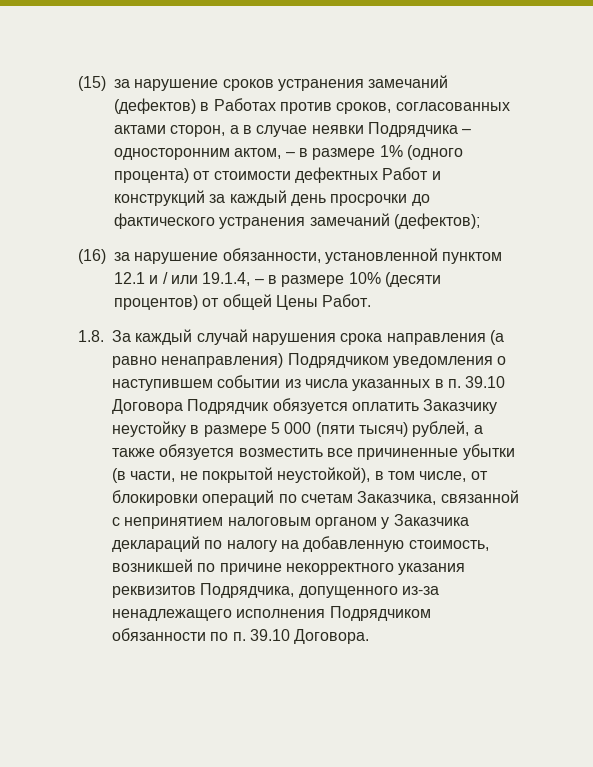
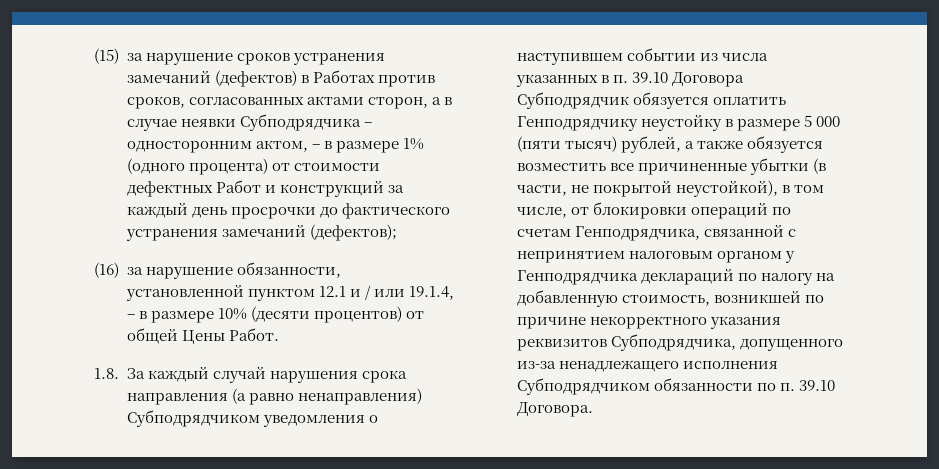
- (15) за нарушение сроков устранения замечаний (дефектов) в Работах против сроков, согласованных актами сторон, а в случае неявки Подрядчика – односторонним актом, – в размере 1% (одного процента) от стоимости дефектных Работ и конструкций за каждый день просрочки до фактического устранения замечаний (дефектов);
+ (15) за нарушение сроков устранения замечаний (дефектов) в Работах против сроков, согласованных актами сторон, а в случае неявки Субподрядчика – односторонним актом, – в размере 1% (одного процента) от стоимости дефектных Работ и конструкций за каждый день просрочки до фактического устранения замечаний (дефектов);
- 1.8. За каждый случай нарушения срока направления (а равно ненаправления) Подрядчиком уведомления о наступившем событии из числа указанных в п. 39.10 Договора Подрядчик обязуется оплатить Заказчику неустойку в размере 5 000 (пяти тысяч) рублей, а также обязуется возместить все причиненные убытки (в части, не покрытой неустойкой), в том числе, от блокировки операций по счетам Заказчика, связанной с непринятием налоговым органом у Заказчика деклараций по налогу на добавленную стоимость, возникшей по причине некорректного указания реквизитов Подрядчика, допущенного из-за ненадлежащего исполнения Подрядчиком обязанности по п. 39.10 Договора.
+ 1.8. За каждый случай нарушения срока направления (а равно ненаправления) Субподрядчиком уведомления о наступившем событии из числа указанных в п. 39.10 Договора Субподрядчик обязуется оплатить Генподрядчику неустойку в размере 5 000 (пяти тысяч) рублей, а также обязуется возместить все причиненные убытки (в части, не покрытой неустойкой), в том числе, от блокировки операций по счетам Генподрядчика, связанной с непринятием налоговым органом у Генподрядчика деклараций по налогу на добавленную стоимость, возникшей по причине некорректного указания реквизитов Субподрядчика, допущенного из-за ненадлежащего исполнения Субподрядчиком обязанности по п. 39.10 Договора.

